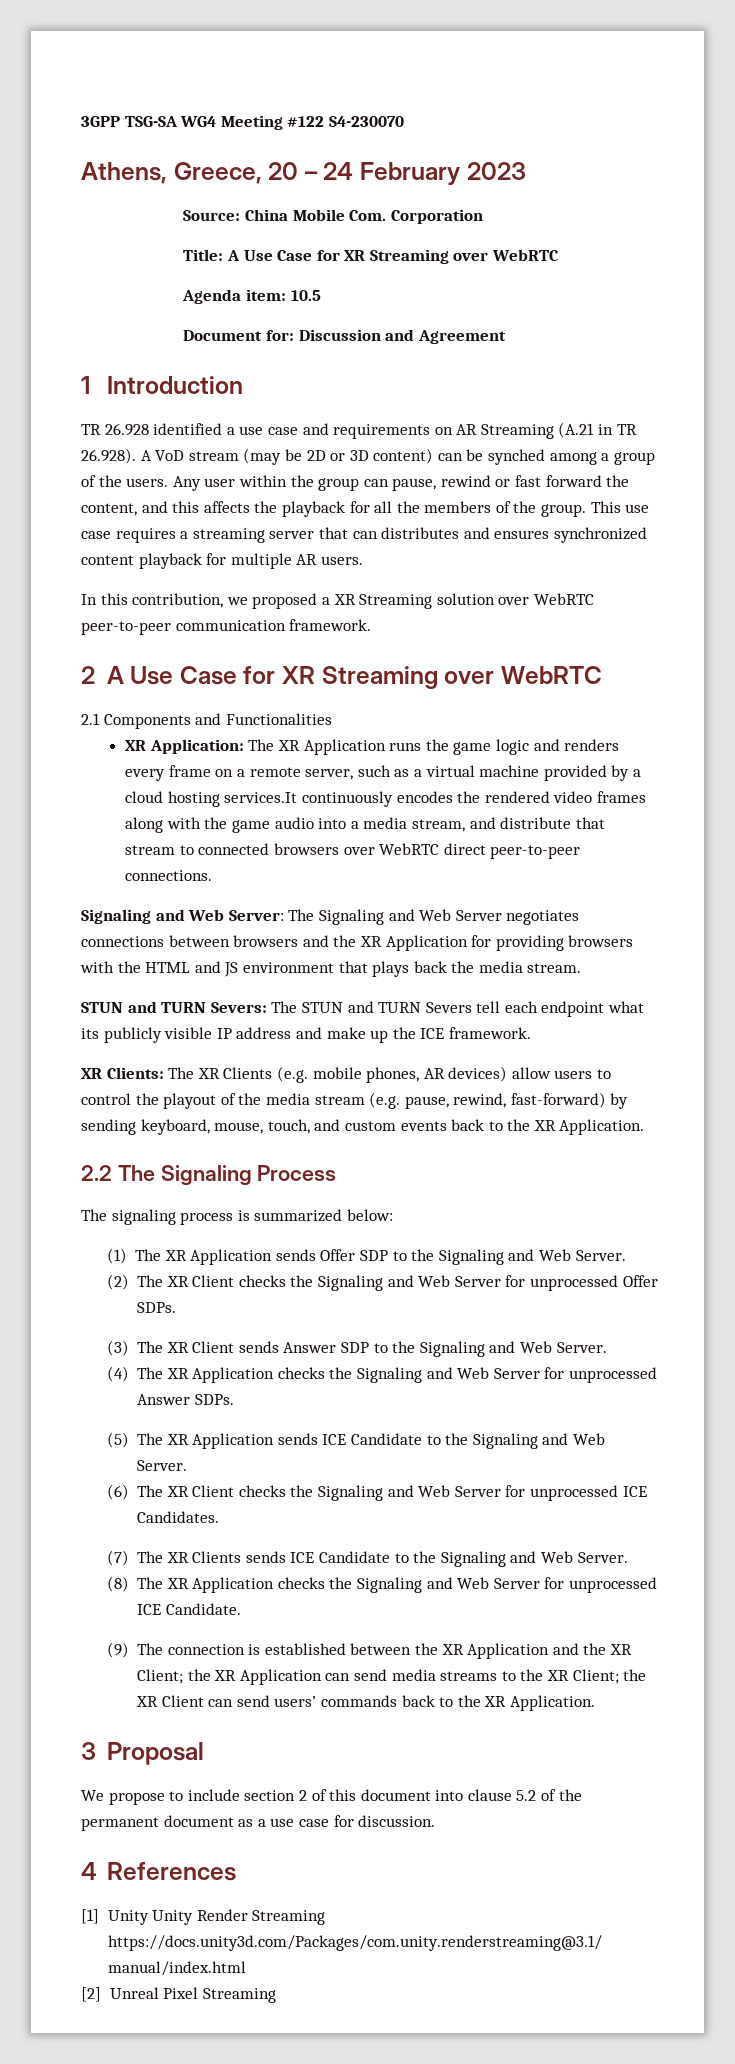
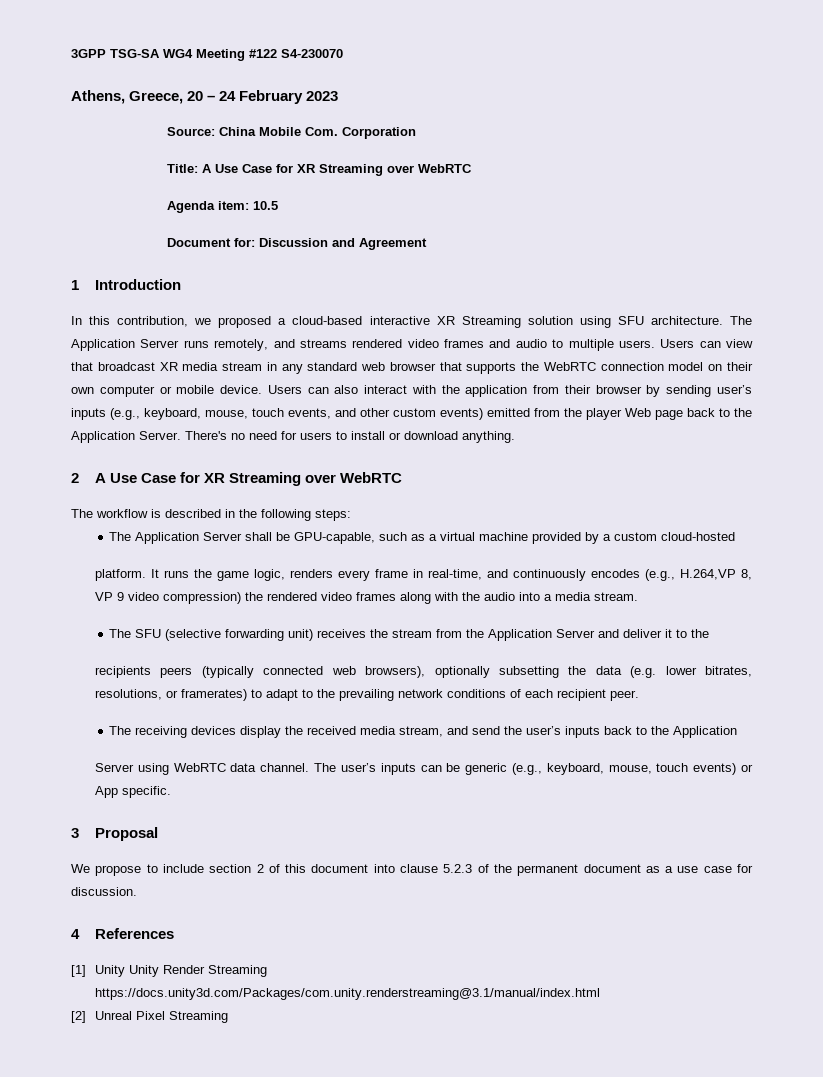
- TR 26.928 identified a use case and requirements on AR Streaming (A.21 in TR 26.928). A VoD stream (may be 2D or 3D content) can be synched among a group of the users. Any user within the group can pause, rewind or fast forward the content, and this affects the playback for all the members of the group. This use case requires a streaming server that can distributes and ensures synchronized content playback for multiple AR users.
- In this contribution, we proposed a XR Streaming solution over WebRTC peer-to-peer communication framework.
+ In this contribution, we proposed a cloud-based interactive XR Streaming solution using SFU architecture. The Application Server runs remotely, and streams rendered video frames and audio to multiple users. Users can view that broadcast XR media stream in any standard web browser that supports the WebRTC connection model on their own computer or mobile device. Users can also interact with the application from their browser by sending user’s inputs (e.g., keyboard, mouse, touch events, and other custom events) emitted from the player Web page back to the Application Server. There's no need for users to install or download anything.
- 2.1 Components and Functionalities
- XR Application: The XR Application runs the game logic and renders every frame on a remote server, such as a virtual machine provided by a cloud hosting services.It continuously encodes the rendered video frames along with the game audio into a media stream, and distribute that stream to connected browsers over WebRTC direct peer-to-peer connections.
- Signaling and Web Server: The Signaling and Web Server negotiates connections between browsers and the XR Application for providing browsers with the HTML and JS environment that plays back the media stream.
- STUN and TURN Severs: The STUN and TURN Severs tell each endpoint what its publicly visible IP address and make up the ICE framework.
- XR Clients: The XR Clients (e.g. mobile phones, AR devices) allow users to control the playout of the media stream (e.g. pause, rewind, fast-forward) by sending keyboard, mouse, touch, and custom events back to the XR Application.
- 2.2 The Signaling Process
- The signaling process is summarized below:
- (1) The XR Application sends Offer SDP to the Signaling and Web Server.
- (2) The XR Client checks the Signaling and Web Server for unprocessed Offer SDPs.
- (3) The XR Client sends Answer SDP to the Signaling and Web Server.
- (4) The XR Application checks the Signaling and Web Server for unprocessed Answer SDPs.
- (5) The XR Application sends ICE Candidate to the Signaling and Web Server.
- (6) The XR Client checks the Signaling and Web Server for unprocessed ICE Candidates.
- (7) The XR Clients sends ICE Candidate to the Signaling and Web Server.
- (8) The XR Application checks the Signaling and Web Server for unprocessed ICE Candidate.
- (9) The connection is established between the XR Application and the XR Client; the XR Application can send media streams to the XR Client; the XR Client can send users’ commands back to the XR Application.
+ The workflow is described in the following steps:
+ The Application Server shall be GPU-capable, such as a virtual machine provided by a custom cloud-hosted
+ platform. It runs the game logic, renders every frame in real-time, and continuously encodes (e.g., H.264,VP 8, VP 9 video compression) the rendered video frames along with the audio into a media stream.
+ The SFU (selective forwarding unit) receives the stream from the Application Server and deliver it to the
+ recipients peers (typically connected web browsers), optionally subsetting the data (e.g. lower bitrates, resolutions, or framerates) to adapt to the prevailing network conditions of each recipient peer.
+ The receiving devices display the received media stream, and send the user’s inputs back to the Application
+ Server using WebRTC data channel. The user’s inputs can be generic (e.g., keyboard, mouse, touch events) or App specific.
- We propose to include section 2 of this document into clause 5.2 of the permanent document as a use case for discussion.
+ We propose to include section 2 of this document into clause 5.2.3 of the permanent document as a use case for discussion.

